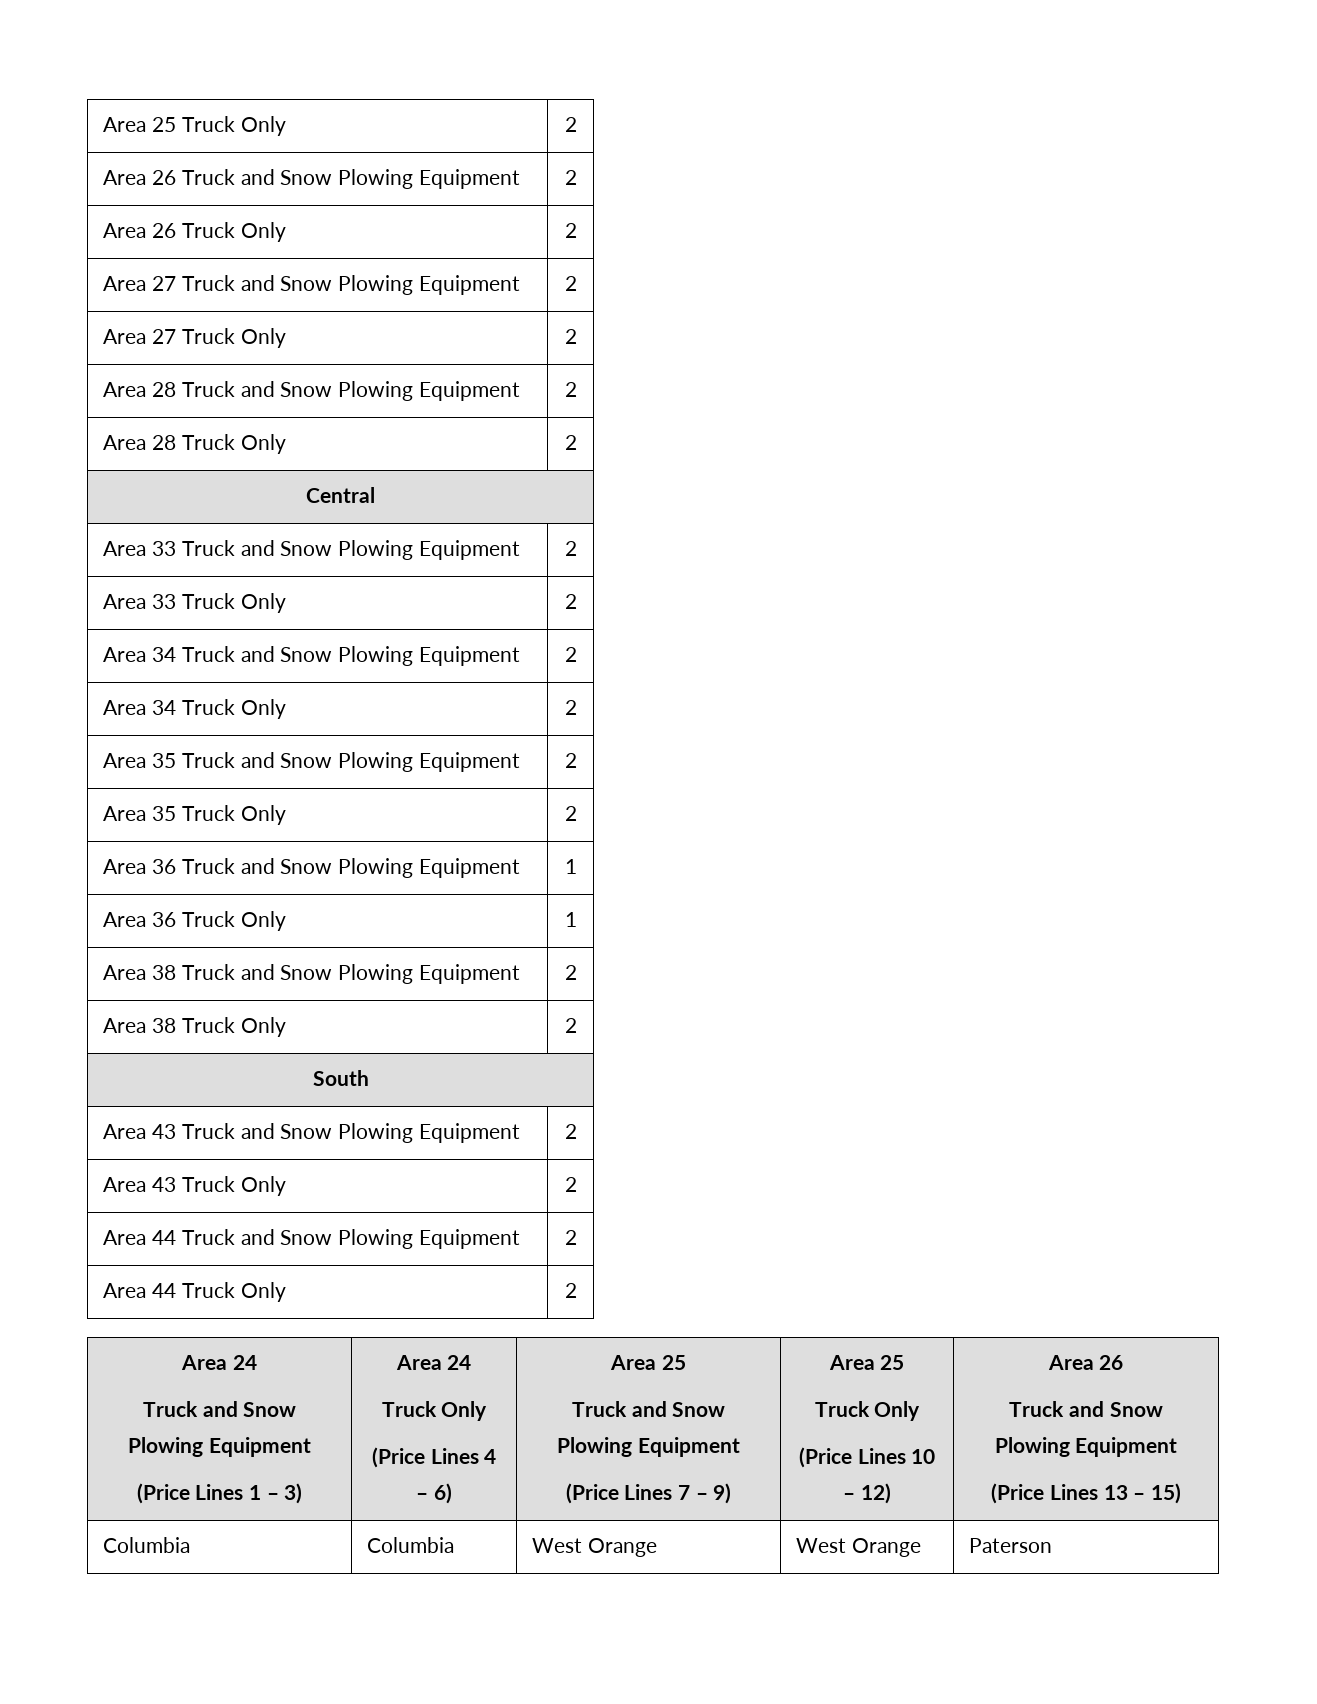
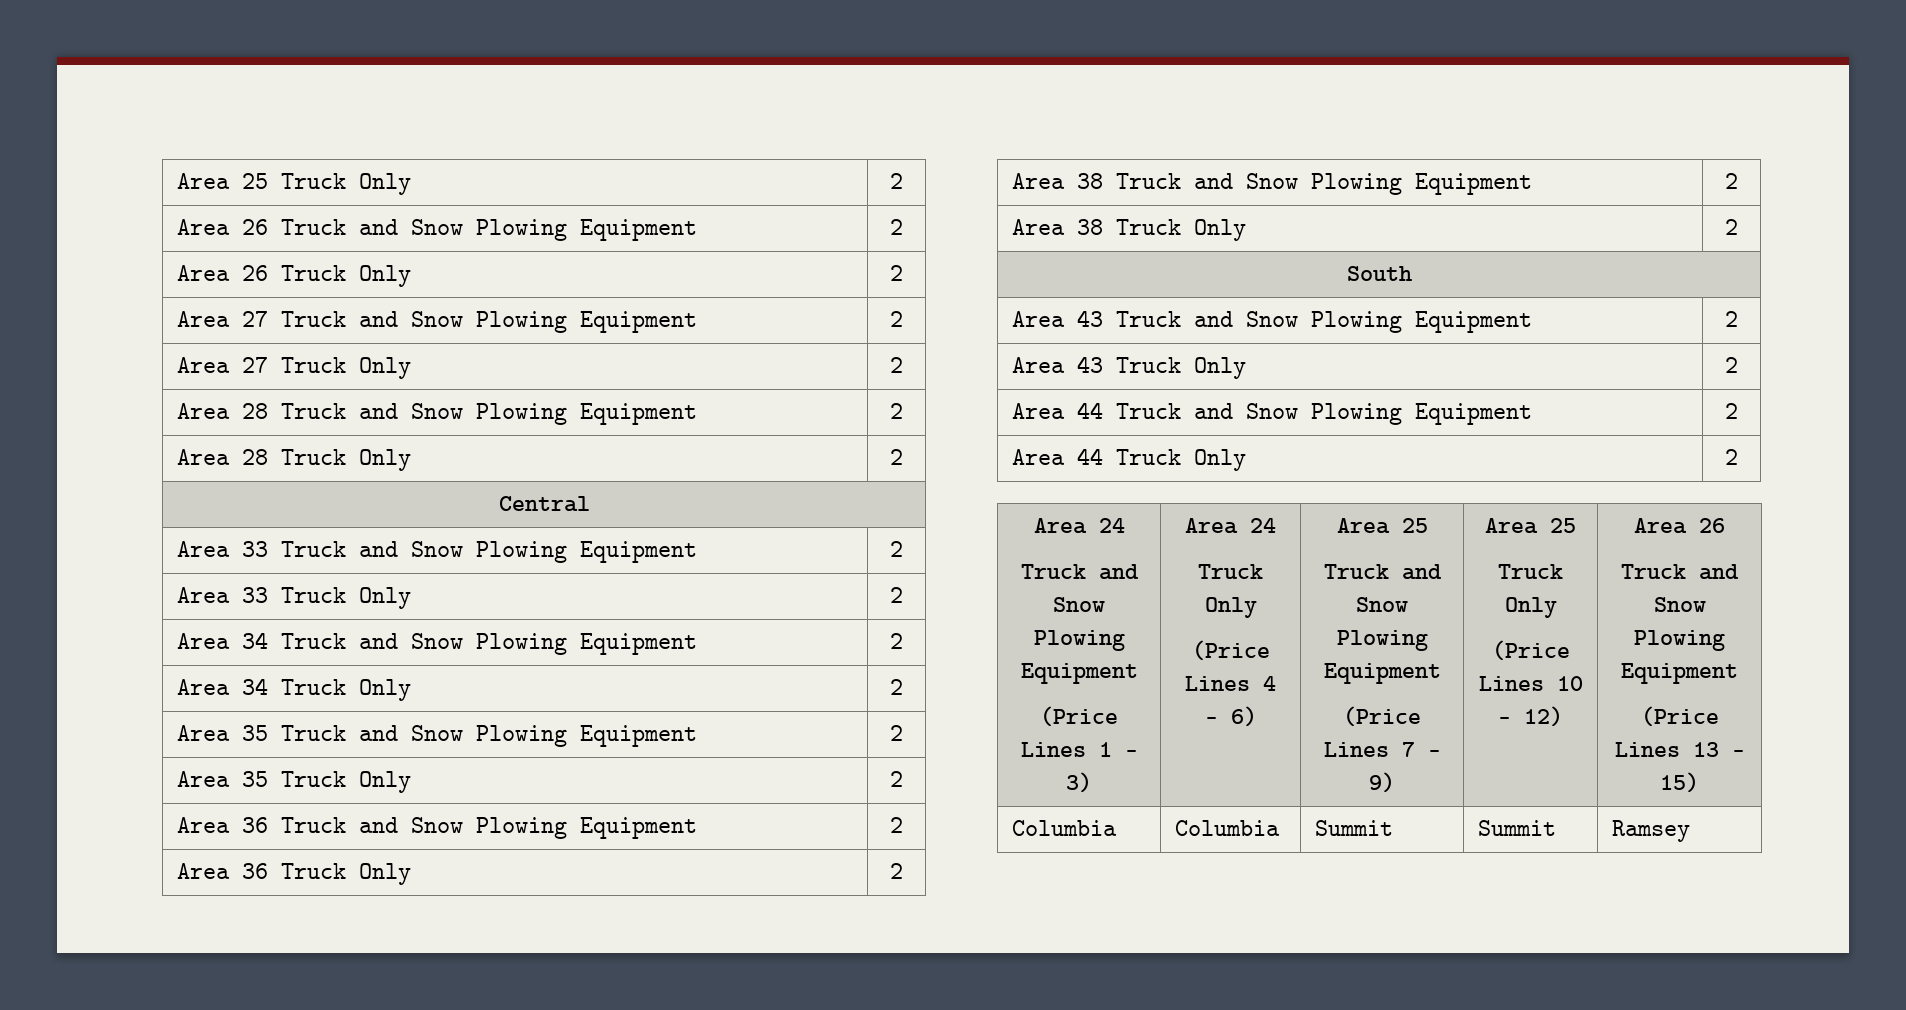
- Area 36 Truck and Snow Plowing Equipment | 1
+ Area 36 Truck and Snow Plowing Equipment | 2
- Area 36 Truck Only | 1
+ Area 36 Truck Only | 2
- Columbia | Columbia | West Orange | West Orange | Paterson
+ Columbia | Columbia | Summit | Summit | Ramsey

